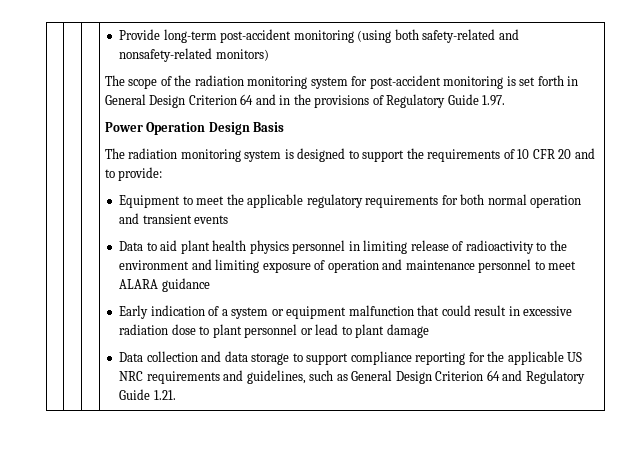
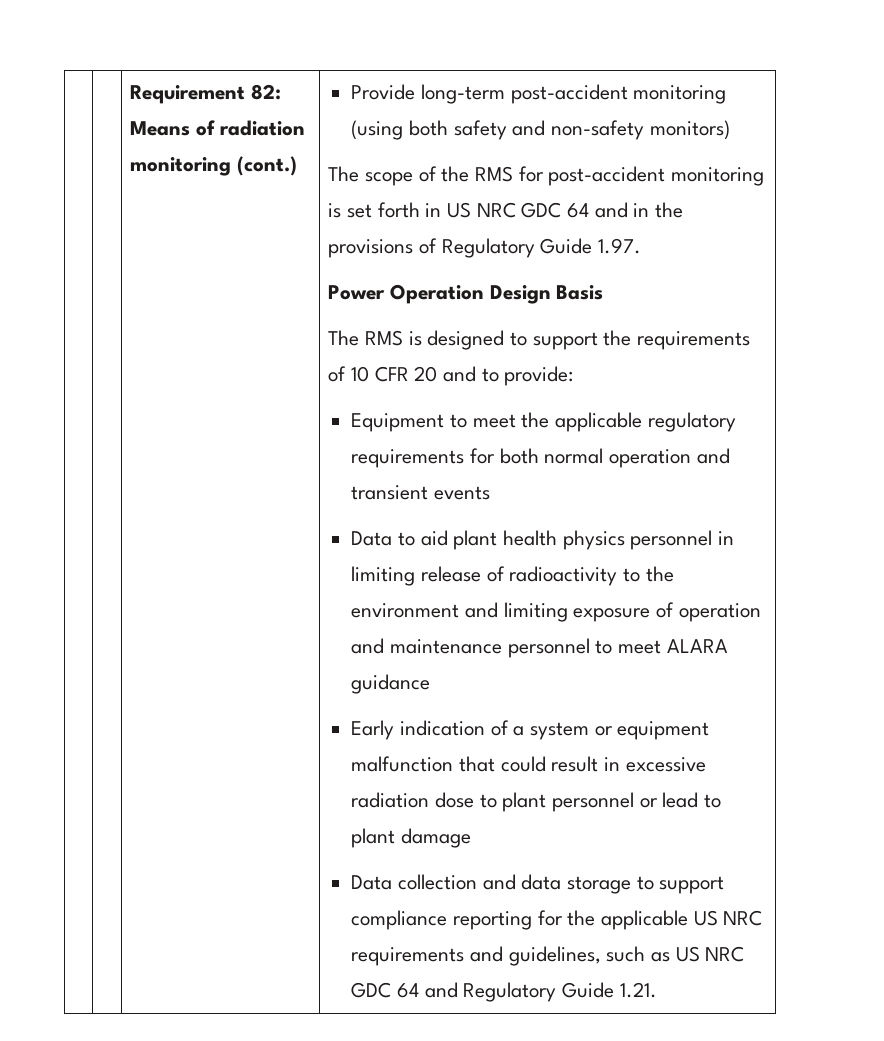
+ Requirement 82: Means of radiation monitoring (cont.)
- Provide long-term post-accident monitoring (using both safety-related and nonsafety-related monitors)
+ Provide long-term post-accident monitoring (using both safety and non-safety monitors)
- The scope of the radiation monitoring system for post-accident monitoring is set forth in General Design Criterion 64 and in the provisions of Regulatory Guide 1.97.
+ The scope of the RMS for post-accident monitoring is set forth in US NRC GDC 64 and in the provisions of Regulatory Guide 1.97.
- The radiation monitoring system is designed to support the requirements of 10 CFR 20 and to provide:
+ The RMS is designed to support the requirements of 10 CFR 20 and to provide:
- Data collection and data storage to support compliance reporting for the applicable US NRC requirements and guidelines, such as General Design Criterion 64 and Regulatory Guide 1.21.
+ Data collection and data storage to support compliance reporting for the applicable US NRC requirements and guidelines, such as US NRC GDC 64 and Regulatory Guide 1.21.

